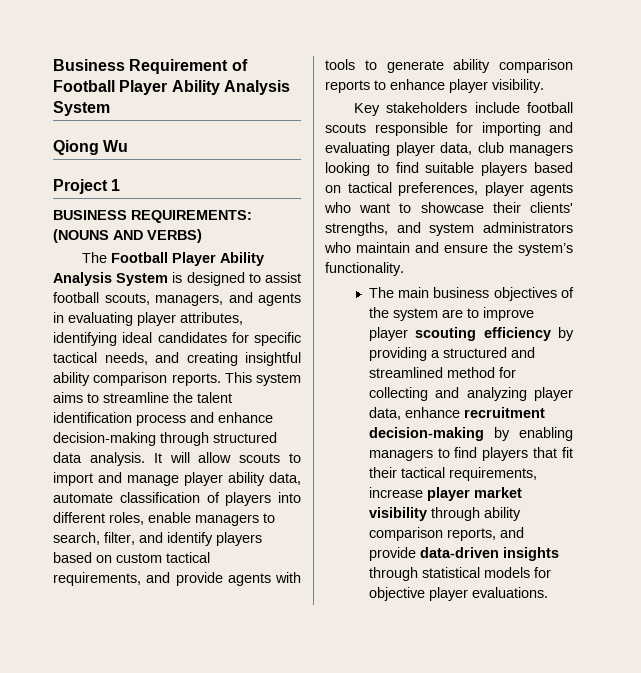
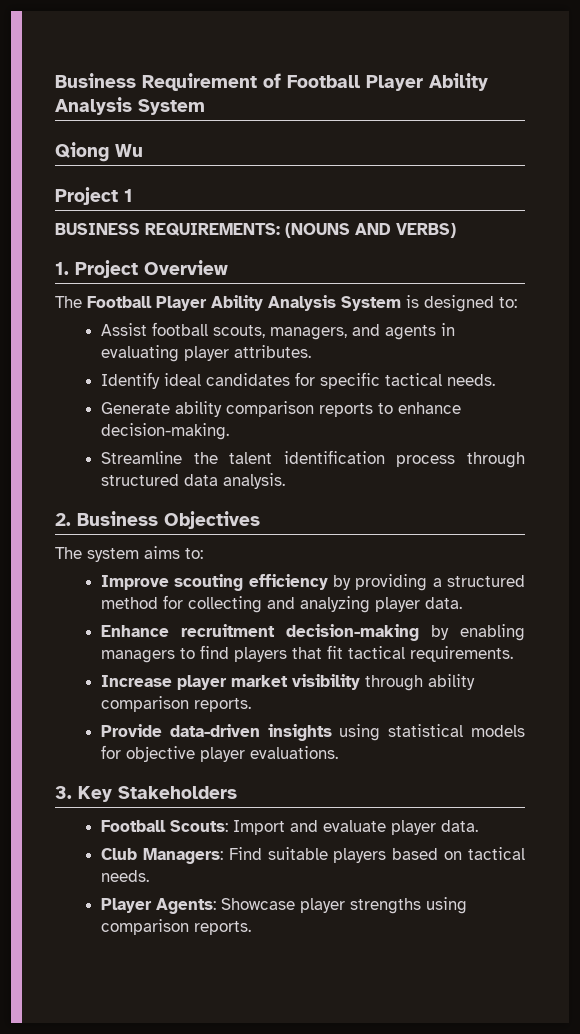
+ 1. Project Overview
- The Football Player Ability Analysis System is designed to assist football scouts, managers, and agents in evaluating player attributes, identifying ideal candidates for specific tactical needs, and creating insightful ability comparison reports. This system aims to streamline the talent identification process and enhance decision-making through structured data analysis. It will allow scouts to import and manage player ability data, automate classification of players into different roles, enable managers to search, filter, and identify players based on custom tactical requirements, and provide agents with tools to generate ability comparison reports to enhance player visibility.
- Key stakeholders include football scouts responsible for importing and evaluating player data, club managers looking to find suitable players based on tactical preferences, player agents who want to showcase their clients' strengths, and system administrators who maintain and ensure the system’s functionality.
- The main business objectives of the system are to improve player scouting efficiency by providing a structured and streamlined method for collecting and analyzing player data, enhance recruitment decision-making by enabling managers to find players that fit their tactical requirements, increase player market visibility through ability comparison reports, and provide data-driven insights through statistical models for objective player evaluations.
+ The Football Player Ability Analysis System is designed to:
+ Assist football scouts, managers, and agents in evaluating player attributes.
+ Identify ideal candidates for specific tactical needs.
+ Generate ability comparison reports to enhance decision-making.
+ Streamline the talent identification process through structured data analysis.
+ 2. Business Objectives
+ The system aims to:
+ Improve scouting efficiency by providing a structured method for collecting and analyzing player data.
+ Enhance recruitment decision-making by enabling managers to find players that fit tactical requirements.
+ Increase player market visibility through ability comparison reports.
+ Provide data-driven insights using statistical models for objective player evaluations.
+ 3. Key Stakeholders
+ Football Scouts: Import and evaluate player data.
+ Club Managers: Find suitable players based on tactical needs.
+ Player Agents: Showcase player strengths using comparison reports.

